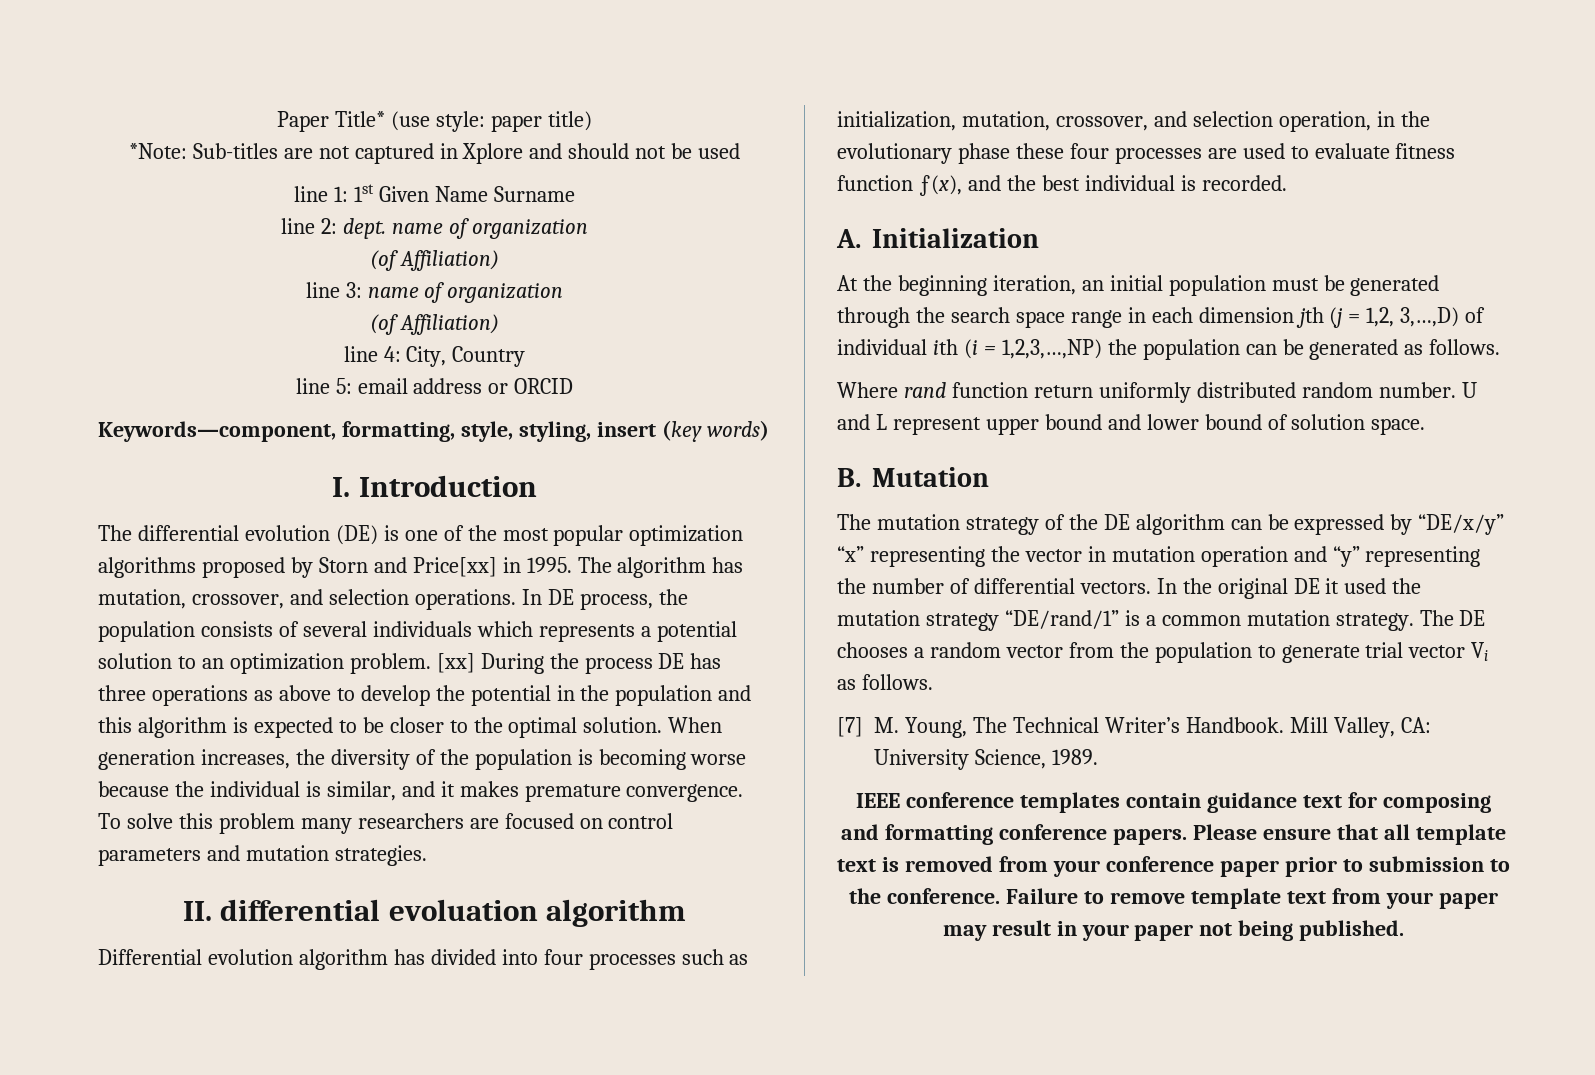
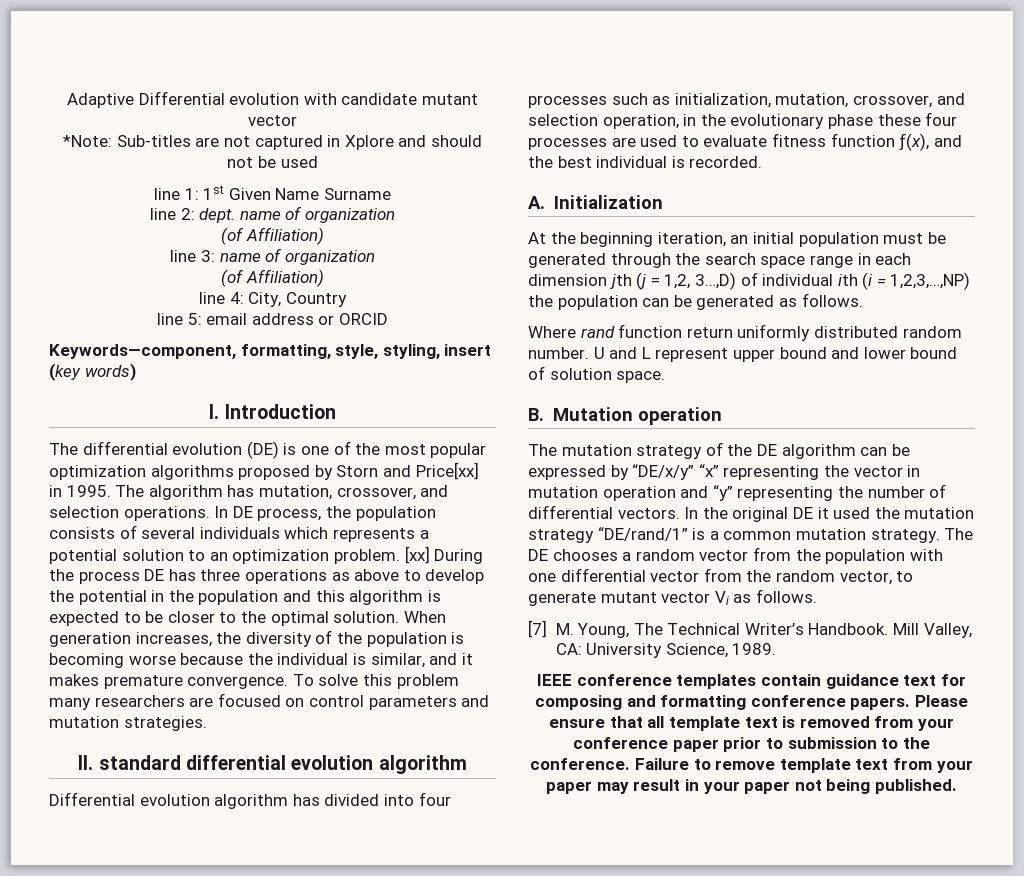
- Paper Title* (use style: paper title)
+ Adaptive Differential evolution with candidate mutant vector
- II. differential evoluation algorithm
+ II. standard differential evolution algorithm
- At the beginning iteration, an initial population must be generated through the search space range in each dimension jth (j = 1,2, 3,…,D) of individual ith (i = 1,2,3,…,NP) the population can be generated as follows.
+ At the beginning iteration, an initial population must be generated through the search space range in each dimension jth (j = 1,2, 3…,D) of individual ith (i = 1,2,3,…,NP) the population can be generated as follows.
- B. Mutation
+ B. Mutation operation
- The DE chooses a random vector from the population to generate trial vector Vi as follows.
+ The DE chooses a random vector from the population with one differential vector from the random vector, to generate mutant vector Vi as follows.

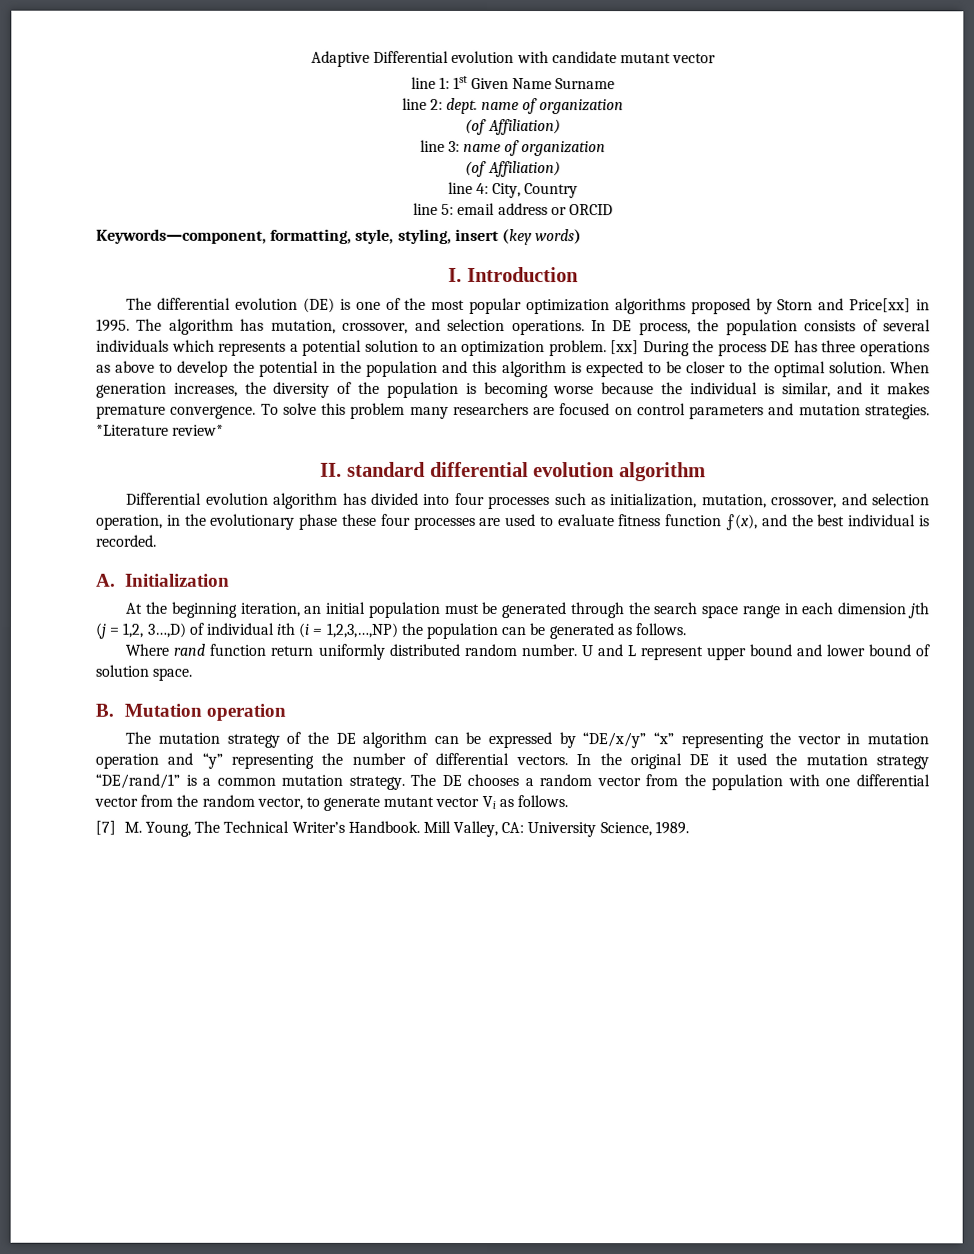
- *Note: Sub-titles are not captured in Xplore and should not be used
+ *Literature review*
- IEEE conference templates contain guidance text for composing and formatting conference papers. Please ensure that all template text is removed from your conference paper prior to submission to the conference. Failure to remove template text from your paper may result in your paper not being published.

